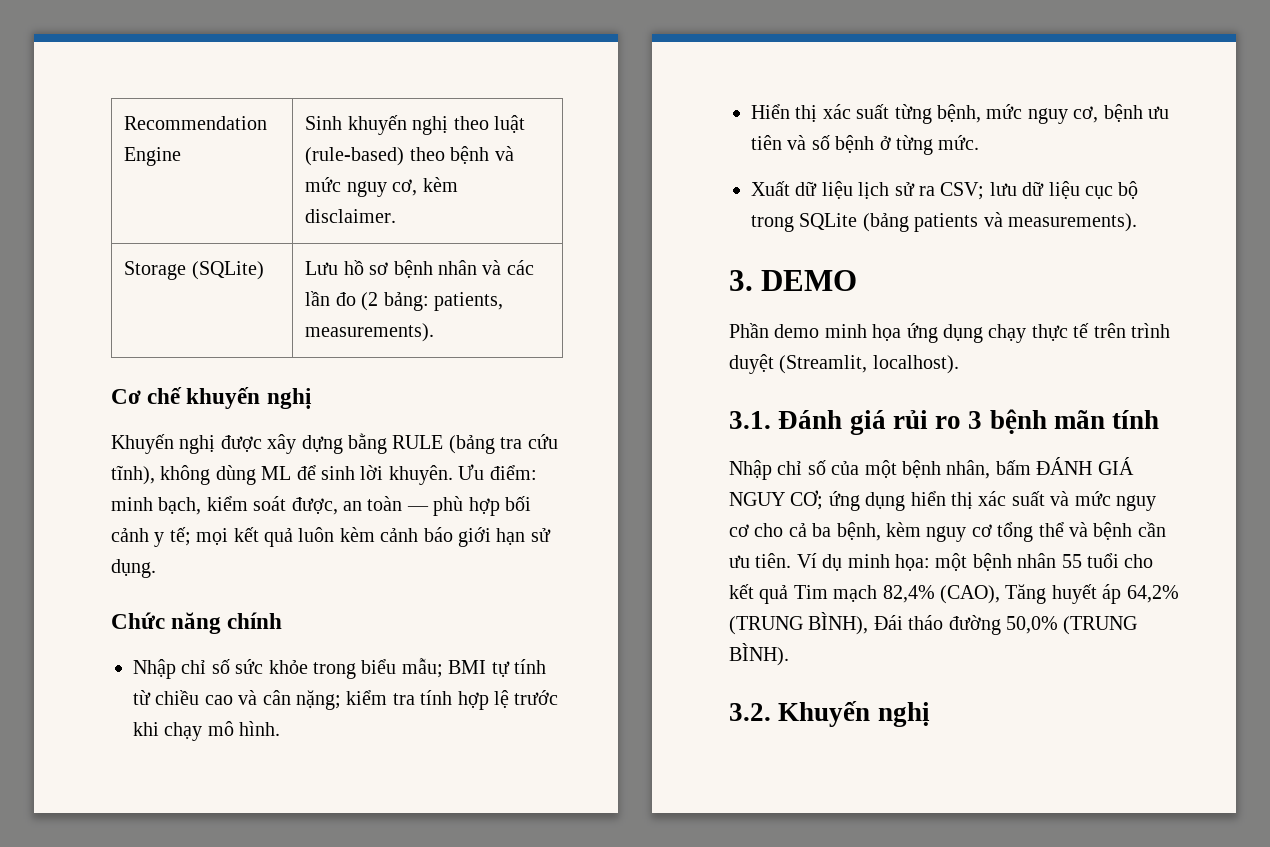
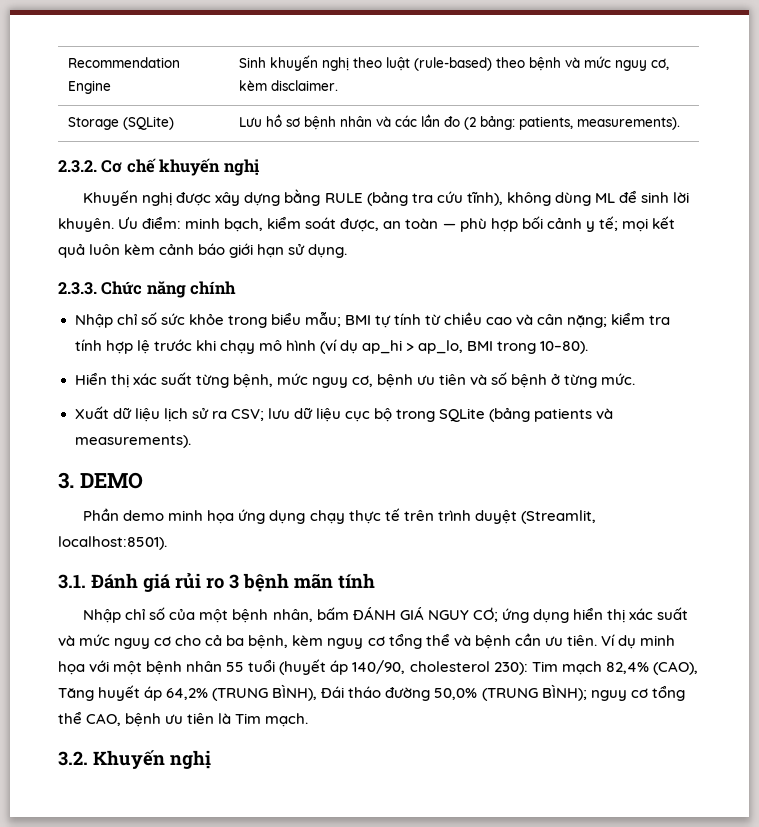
- Cơ chế khuyến nghị
+ 2.3.2. Cơ chế khuyến nghị
- Chức năng chính
+ 2.3.3. Chức năng chính
- Nhập chỉ số sức khỏe trong biểu mẫu; BMI tự tính từ chiều cao và cân nặng; kiểm tra tính hợp lệ trước khi chạy mô hình.
+ Nhập chỉ số sức khỏe trong biểu mẫu; BMI tự tính từ chiều cao và cân nặng; kiểm tra tính hợp lệ trước khi chạy mô hình (ví dụ ap_hi > ap_lo, BMI trong 10–80).
- Phần demo minh họa ứng dụng chạy thực tế trên trình duyệt (Streamlit, localhost).
+ Phần demo minh họa ứng dụng chạy thực tế trên trình duyệt (Streamlit, localhost:8501).
- Ví dụ minh họa: một bệnh nhân 55 tuổi cho kết quả Tim mạch 82,4% (CAO), Tăng huyết áp 64,2% (TRUNG BÌNH), Đái tháo đường 50,0% (TRUNG BÌNH).
+ Ví dụ minh họa với một bệnh nhân 55 tuổi (huyết áp 140/90, cholesterol 230): Tim mạch 82,4% (CAO), Tăng huyết áp 64,2% (TRUNG BÌNH), Đái tháo đường 50,0% (TRUNG BÌNH); nguy cơ tổng thể CAO, bệnh ưu tiên là Tim mạch.

